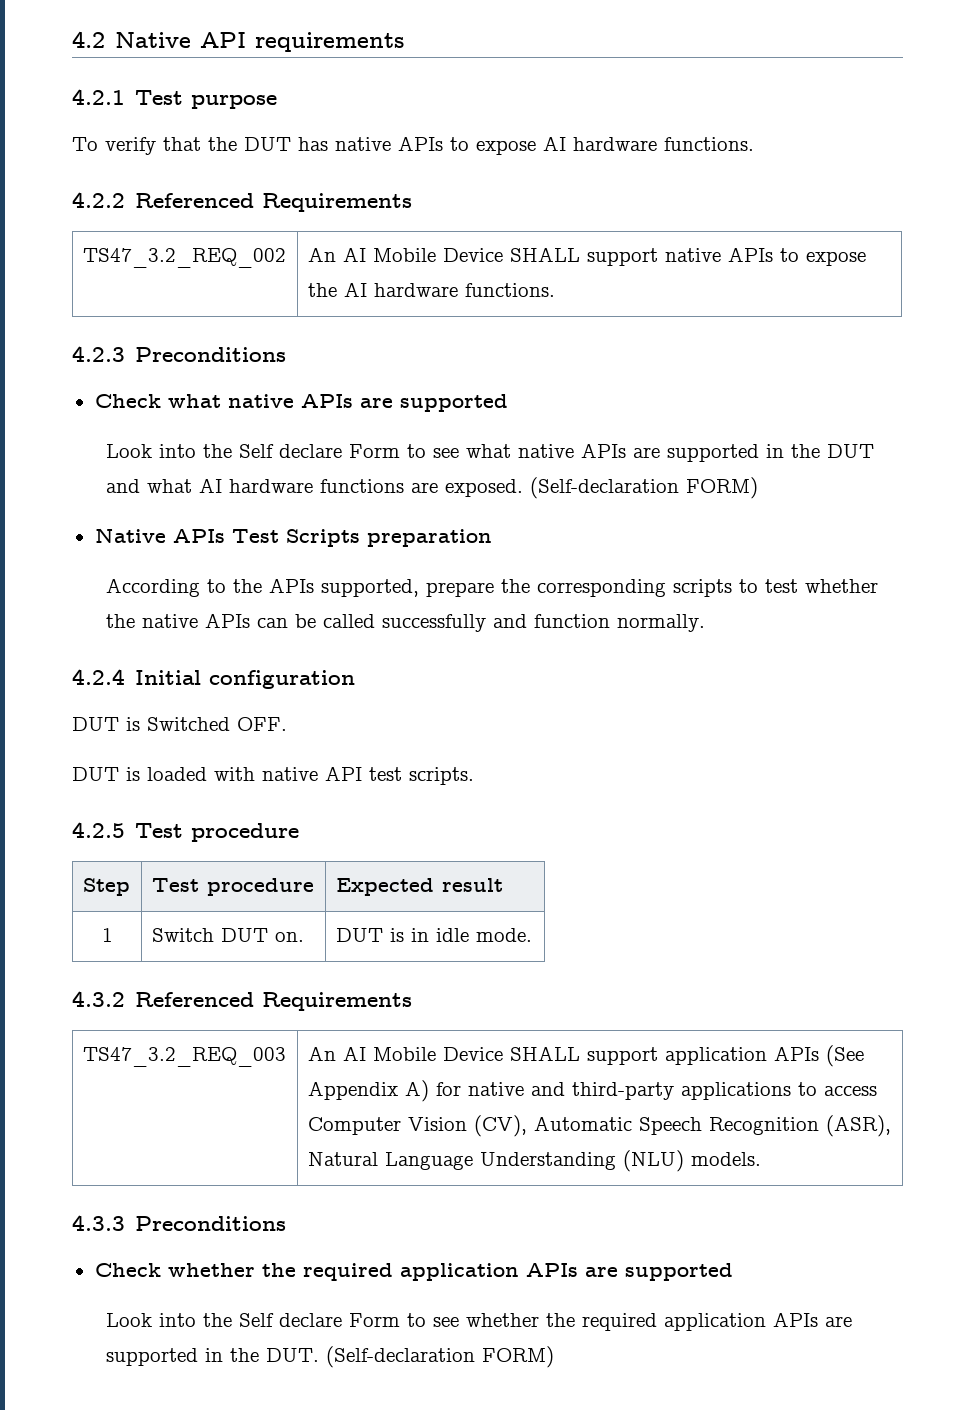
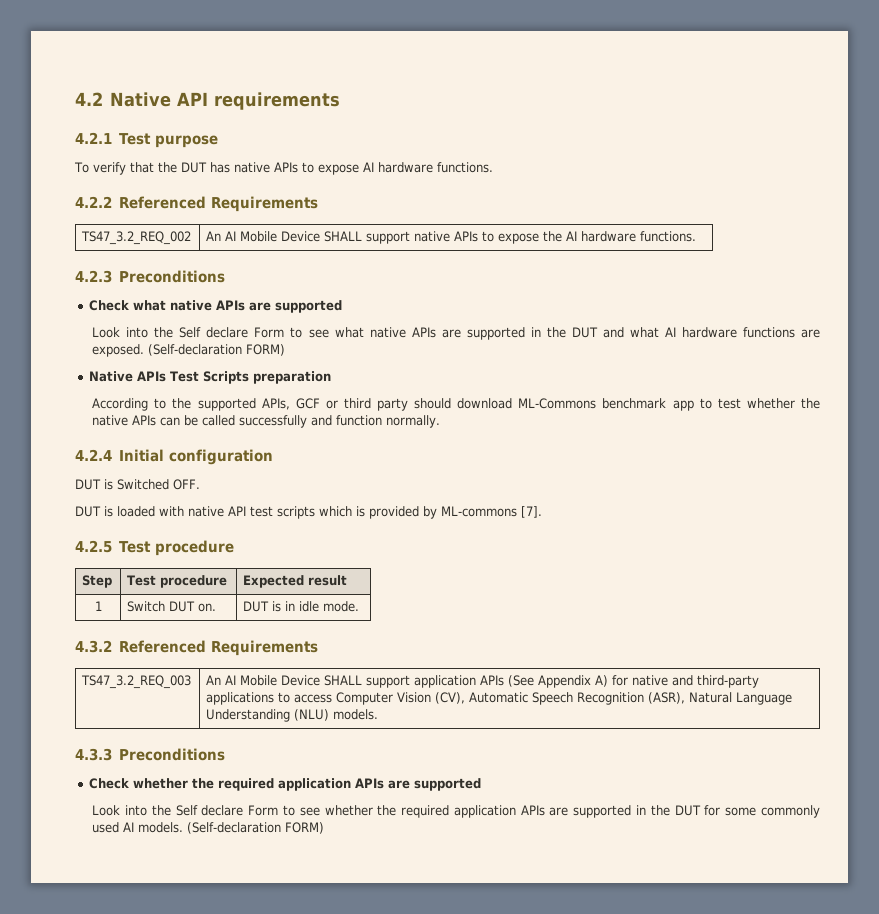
- According to the APIs supported, prepare the corresponding scripts to test whether the native APIs can be called successfully and function normally.
+ According to the supported APIs, GCF or third party should download ML-Commons benchmark app to test whether the native APIs can be called successfully and function normally.
- DUT is loaded with native API test scripts.
+ DUT is loaded with native API test scripts which is provided by ML-commons [7].
- Look into the Self declare Form to see whether the required application APIs are supported in the DUT. (Self-declaration FORM)
+ Look into the Self declare Form to see whether the required application APIs are supported in the DUT for some commonly used AI models. (Self-declaration FORM)

